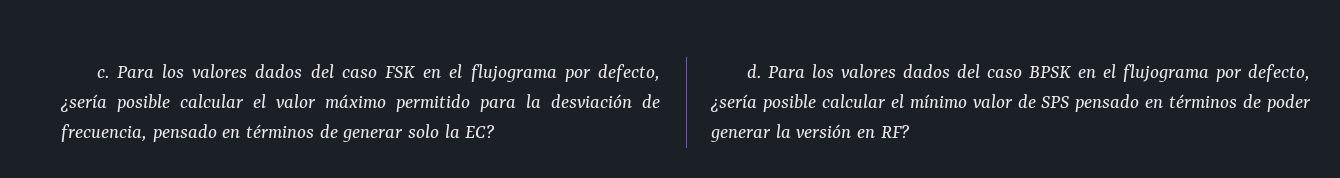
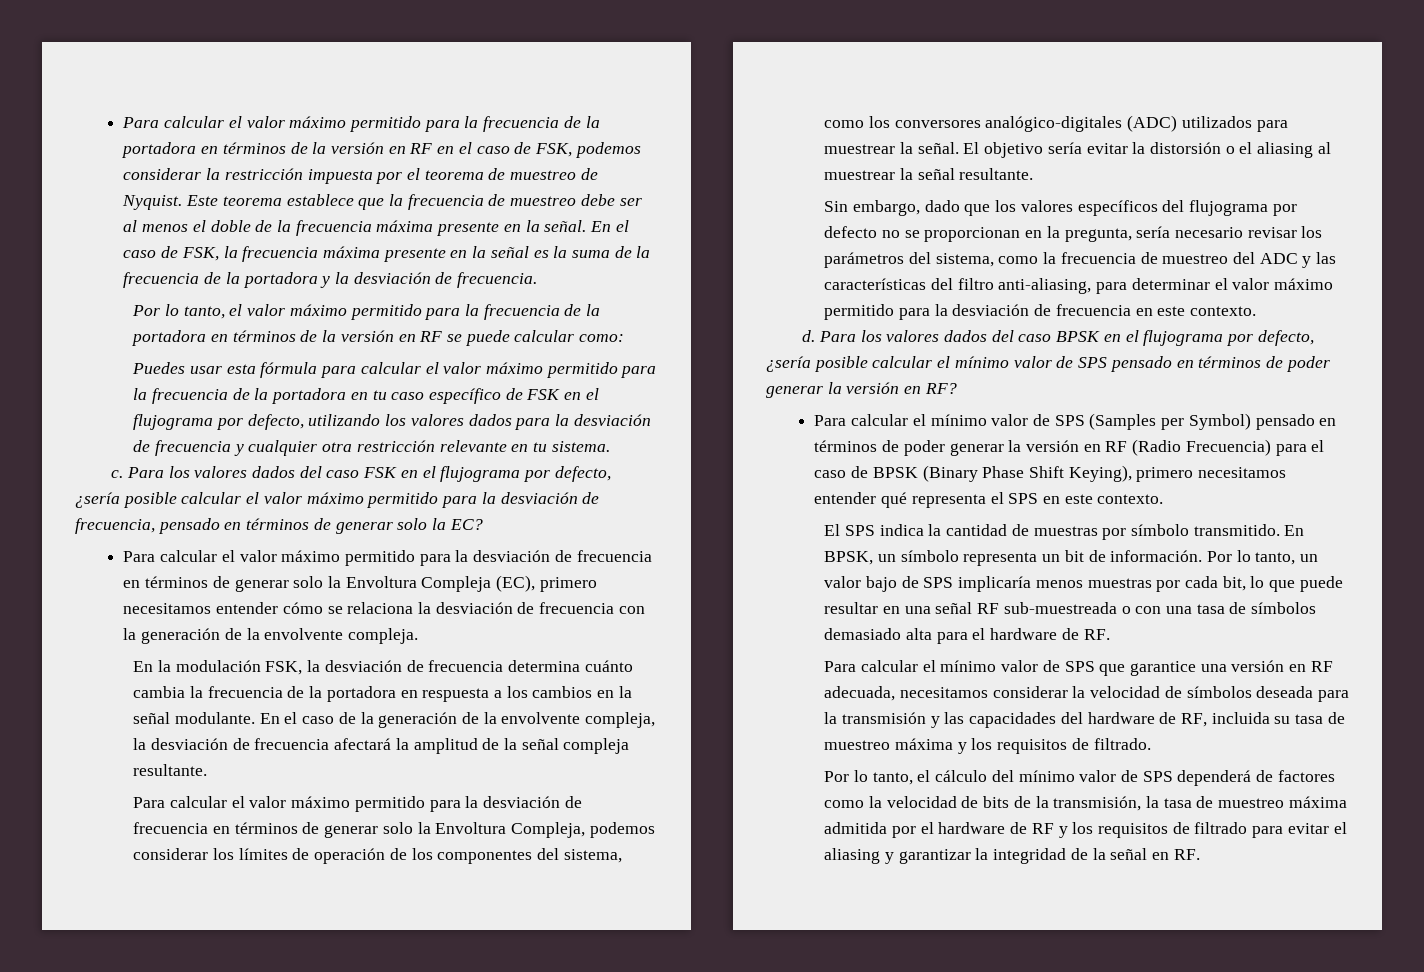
+ Para calcular el valor máximo permitido para la frecuencia de la portadora en términos de la versión en RF en el caso de FSK, podemos considerar la restricción impuesta por el teorema de muestreo de Nyquist. Este teorema establece que la frecuencia de muestreo debe ser al menos el doble de la frecuencia máxima presente en la señal. En el caso de FSK, la frecuencia máxima presente en la señal es la suma de la frecuencia de la portadora y la desviación de frecuencia.
+ Por lo tanto, el valor máximo permitido para la frecuencia de la portadora en términos de la versión en RF se puede calcular como:
+ Puedes usar esta fórmula para calcular el valor máximo permitido para la frecuencia de la portadora en tu caso específico de FSK en el flujograma por defecto, utilizando los valores dados para la desviación de frecuencia y cualquier otra restricción relevante en tu sistema.
+ Para calcular el valor máximo permitido para la desviación de frecuencia en términos de generar solo la Envoltura Compleja (EC), primero necesitamos entender cómo se relaciona la desviación de frecuencia con la generación de la envolvente compleja.
+ En la modulación FSK, la desviación de frecuencia determina cuánto cambia la frecuencia de la portadora en respuesta a los cambios en la señal modulante. En el caso de la generación de la envolvente compleja, la desviación de frecuencia afectará la amplitud de la señal compleja resultante.
+ Para calcular el valor máximo permitido para la desviación de frecuencia en términos de generar solo la Envoltura Compleja, podemos considerar los límites de operación de los componentes del sistema, como los conversores analógico-digitales (ADC) utilizados para muestrear la señal. El objetivo sería evitar la distorsión o el aliasing al muestrear la señal resultante.
+ Sin embargo, dado que los valores específicos del flujograma por defecto no se proporcionan en la pregunta, sería necesario revisar los parámetros del sistema, como la frecuencia de muestreo del ADC y las características del filtro anti-aliasing, para determinar el valor máximo permitido para la desviación de frecuencia en este contexto.
+ Para calcular el mínimo valor de SPS (Samples per Symbol) pensado en términos de poder generar la versión en RF (Radio Frecuencia) para el caso de BPSK (Binary Phase Shift Keying), primero necesitamos entender qué representa el SPS en este contexto.
+ El SPS indica la cantidad de muestras por símbolo transmitido. En BPSK, un símbolo representa un bit de información. Por lo tanto, un valor bajo de SPS implicaría menos muestras por cada bit, lo que puede resultar en una señal RF sub-muestreada o con una tasa de símbolos demasiado alta para el hardware de RF.
+ Para calcular el mínimo valor de SPS que garantice una versión en RF adecuada, necesitamos considerar la velocidad de símbolos deseada para la transmisión y las capacidades del hardware de RF, incluida su tasa de muestreo máxima y los requisitos de filtrado.
+ Por lo tanto, el cálculo del mínimo valor de SPS dependerá de factores como la velocidad de bits de la transmisión, la tasa de muestreo máxima admitida por el hardware de RF y los requisitos de filtrado para evitar el aliasing y garantizar la integridad de la señal en RF.

